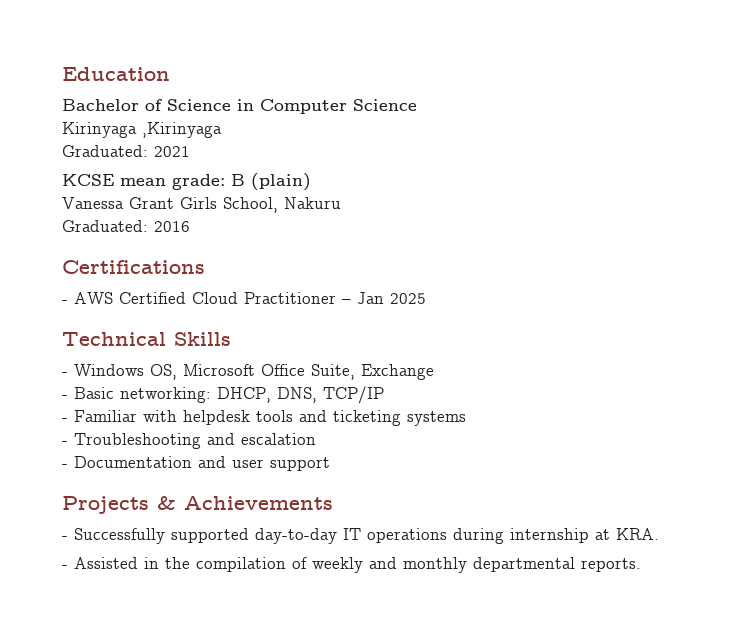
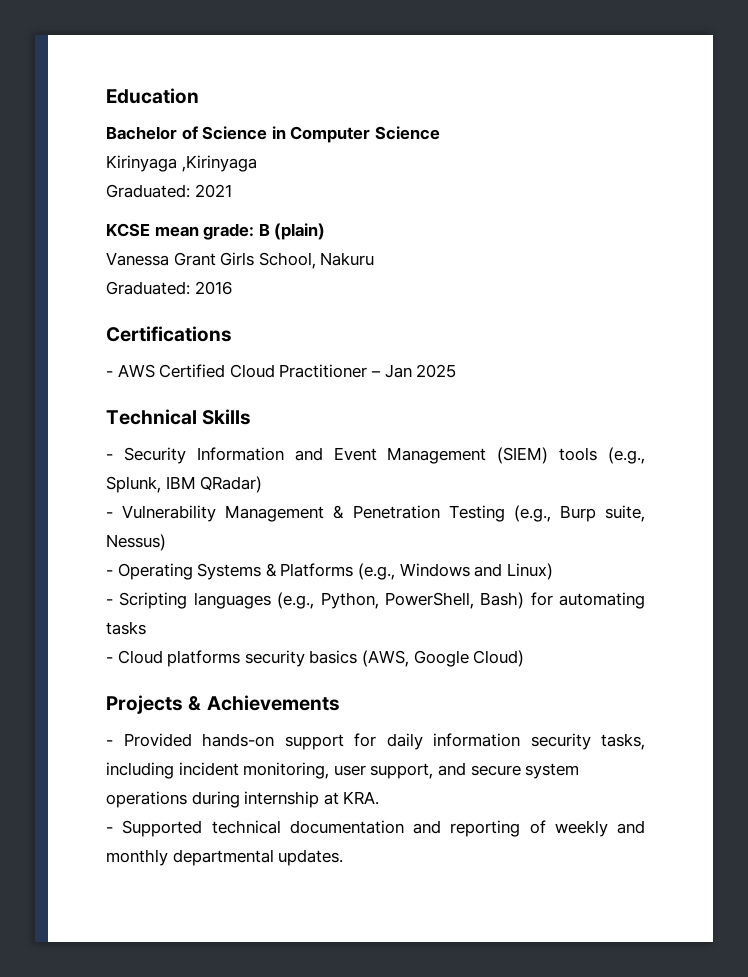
- - Windows OS, Microsoft Office Suite, Exchange
- - Basic networking: DHCP, DNS, TCP/IP
- - Familiar with helpdesk tools and ticketing systems
- - Troubleshooting and escalation
- - Documentation and user support
+ - Security Information and Event Management (SIEM) tools (e.g., Splunk, IBM QRadar)
+ - Vulnerability Management & Penetration Testing (e.g., Burp suite, Nessus)
+ - Operating Systems & Platforms (e.g., Windows and Linux)
+ - Scripting languages (e.g., Python, PowerShell, Bash) for automating tasks
+ - Cloud platforms security basics (AWS, Google Cloud)
  Projects & Achievements
- - Successfully supported day-to-day IT operations during internship at KRA.
+ - Provided hands-on support for daily information security tasks, including incident monitoring, user support, and secure system operations during internship at KRA.
- - Assisted in the compilation of weekly and monthly departmental reports.
+ - Supported technical documentation and reporting of weekly and monthly departmental updates.

